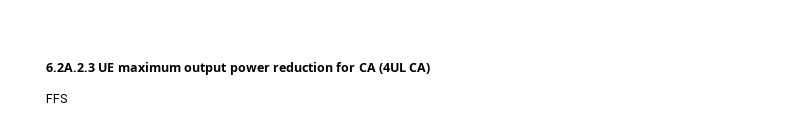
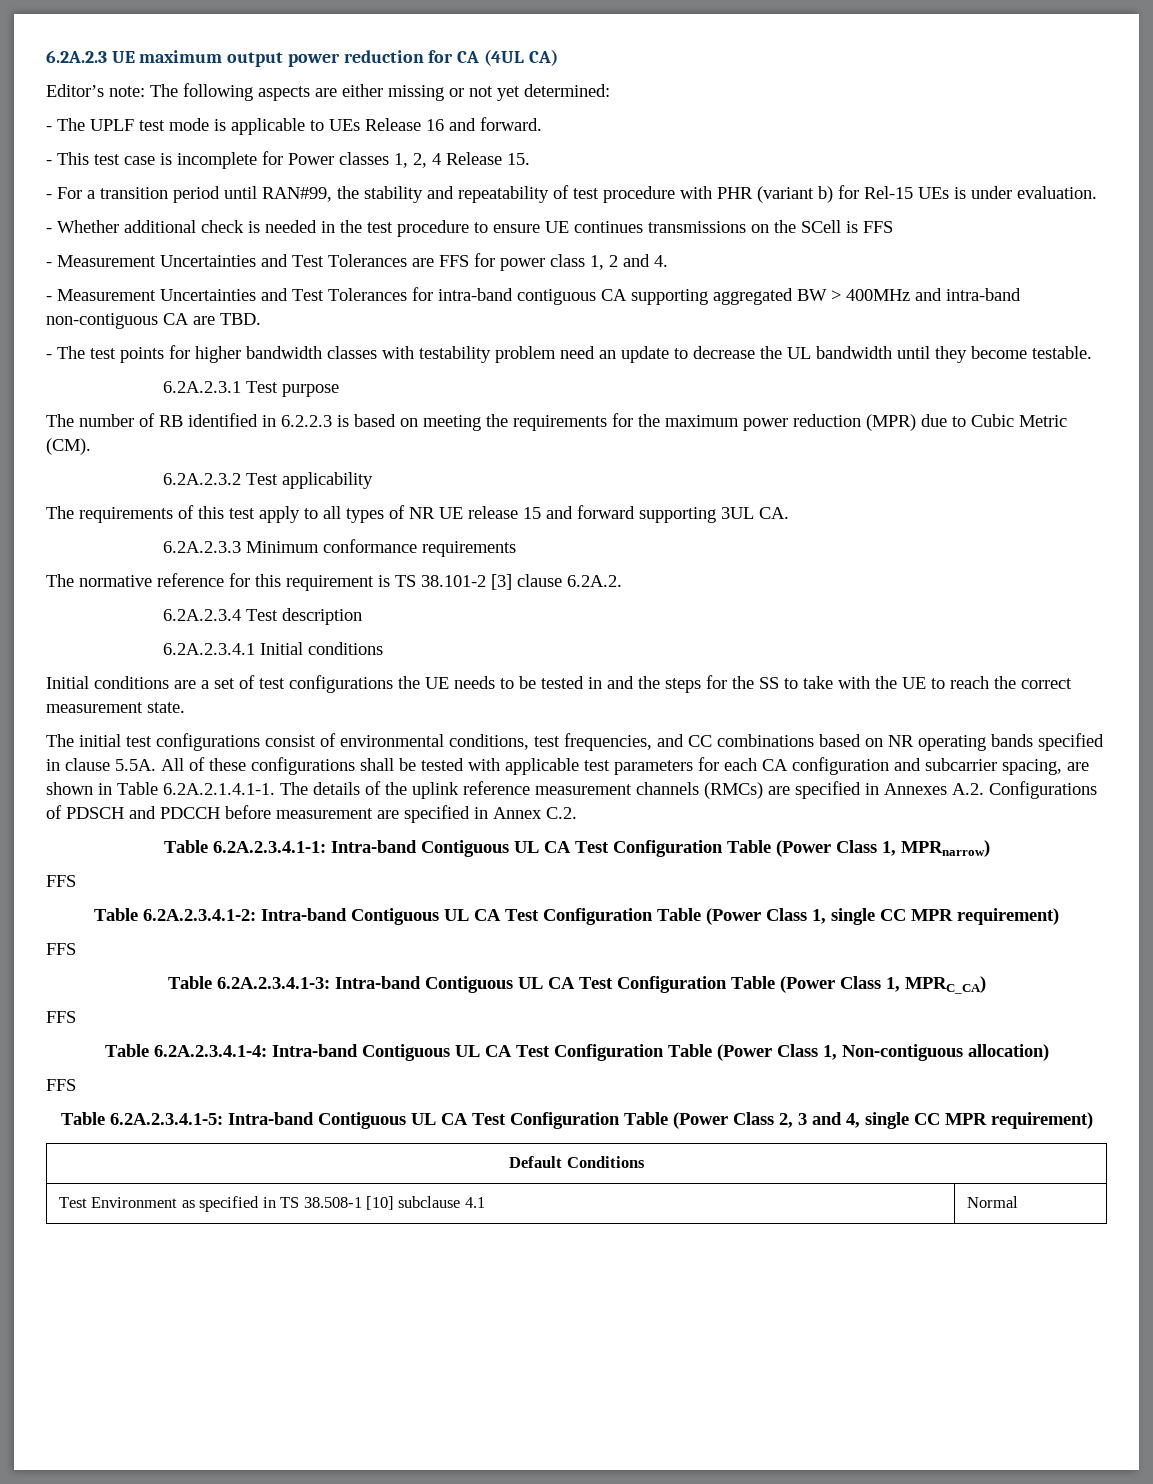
+ Editor’s note: The following aspects are either missing or not yet determined:
+ - The UPLF test mode is applicable to UEs Release 16 and forward.
+ - This test case is incomplete for Power classes 1, 2, 4 Release 15.
+ - For a transition period until RAN#99, the stability and repeatability of test procedure with PHR (variant b) for Rel-15 UEs is under evaluation.
+ - Whether additional check is needed in the test procedure to ensure UE continues transmissions on the SCell is FFS
+ - Measurement Uncertainties and Test Tolerances are FFS for power class 1, 2 and 4.
+ - Measurement Uncertainties and Test Tolerances for intra-band contiguous CA supporting aggregated BW > 400MHz and intra-band non-contiguous CA are TBD.
+ - The test points for higher bandwidth classes with testability problem need an update to decrease the UL bandwidth until they become testable.
+ 6.2A.2.3.1 Test purpose
+ The number of RB identified in 6.2.2.3 is based on meeting the requirements for the maximum power reduction (MPR) due to Cubic Metric (CM).
+ 6.2A.2.3.2 Test applicability
+ The requirements of this test apply to all types of NR UE release 15 and forward supporting 3UL CA.
+ 6.2A.2.3.3 Minimum conformance requirements
+ The normative reference for this requirement is TS 38.101-2 [3] clause 6.2A.2.
+ 6.2A.2.3.4 Test description
+ 6.2A.2.3.4.1 Initial conditions
+ Initial conditions are a set of test configurations the UE needs to be tested in and the steps for the SS to take with the UE to reach the correct measurement state.
+ The initial test configurations consist of environmental conditions, test frequencies, and CC combinations based on NR operating bands specified in clause 5.5A. All of these configurations shall be tested with applicable test parameters for each CA configuration and subcarrier spacing, are shown in Table 6.2A.2.1.4.1-1. The details of the uplink reference measurement channels (RMCs) are specified in Annexes A.2. Configurations of PDSCH and PDCCH before measurement are specified in Annex C.2.
+ Table 6.2A.2.3.4.1-1: Intra-band Contiguous UL CA Test Configuration Table (Power Class 1, MPRnarrow)
  FFS
+ Table 6.2A.2.3.4.1-2: Intra-band Contiguous UL CA Test Configuration Table (Power Class 1, single CC MPR requirement)
+ FFS
+ Table 6.2A.2.3.4.1-3: Intra-band Contiguous UL CA Test Configuration Table (Power Class 1, MPRC_CA)
+ FFS
+ Table 6.2A.2.3.4.1-4: Intra-band Contiguous UL CA Test Configuration Table (Power Class 1, Non-contiguous allocation)
+ FFS
+ Table 6.2A.2.3.4.1-5: Intra-band Contiguous UL CA Test Configuration Table (Power Class 2, 3 and 4, single CC MPR requirement)
+ Default Conditions
+ Test Environment as specified in TS 38.508-1 [10] subclause 4.1 | Normal

